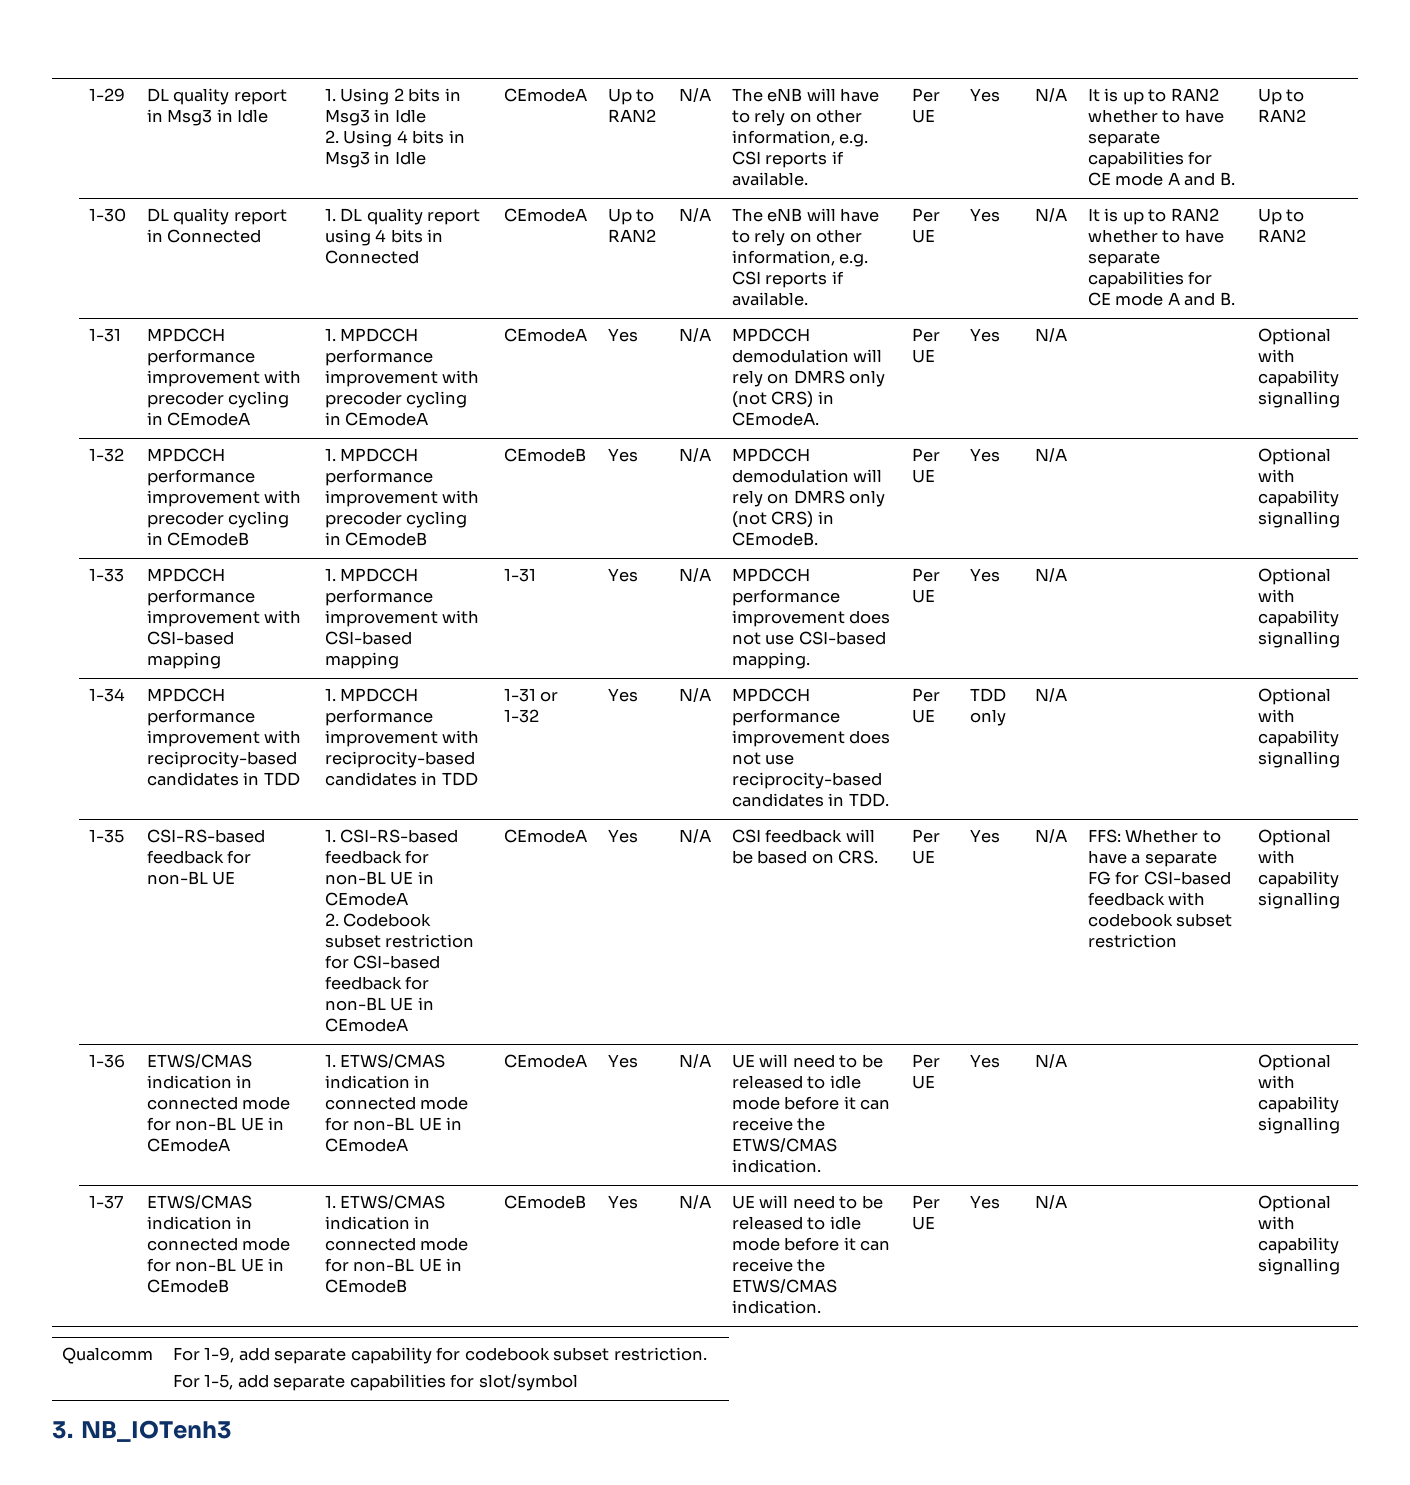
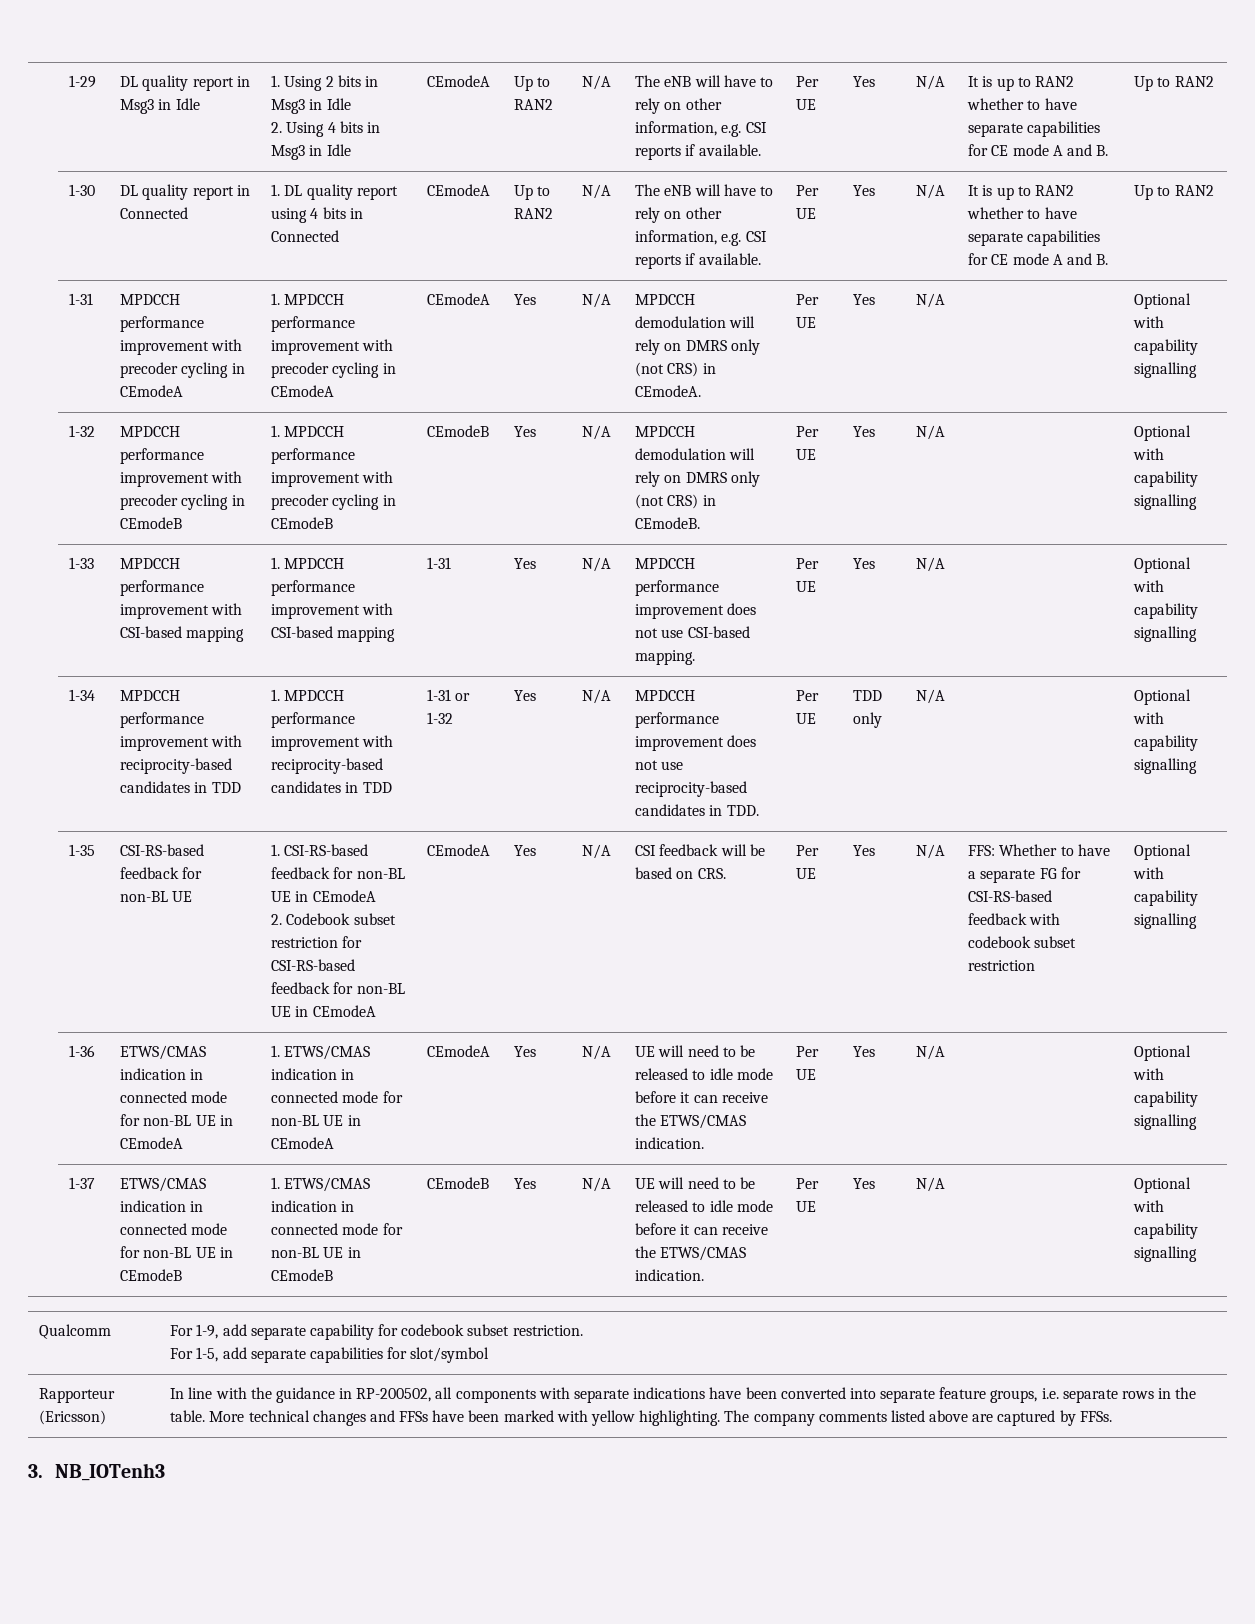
- 2. Codebook subset restriction for CSI-based feedback for non-BL UE in CEmodeA
+ 2. Codebook subset restriction for CSI-RS-based feedback for non-BL UE in CEmodeA
- FFS: Whether to have a separate FG for CSI-based feedback with codebook subset restriction
+ FFS: Whether to have a separate FG for CSI-RS-based feedback with codebook subset restriction
+ Rapporteur (Ericsson) | In line with the guidance in RP-200502, all components with separate indications have been converted into separate feature groups, i.e. separate rows in the table. More technical changes and FFSs have been marked with yellow highlighting. The company comments listed above are captured by FFSs.

